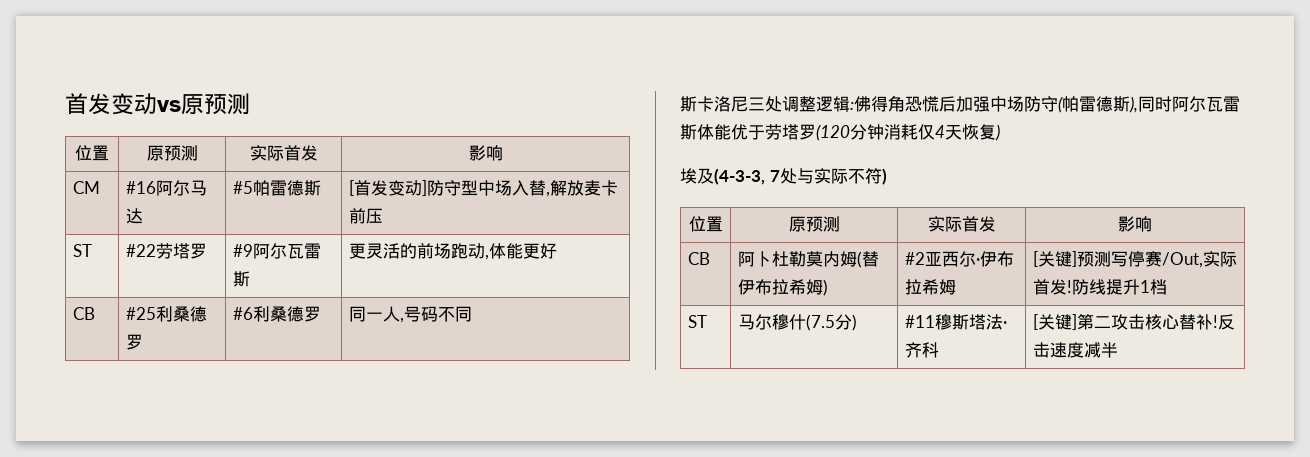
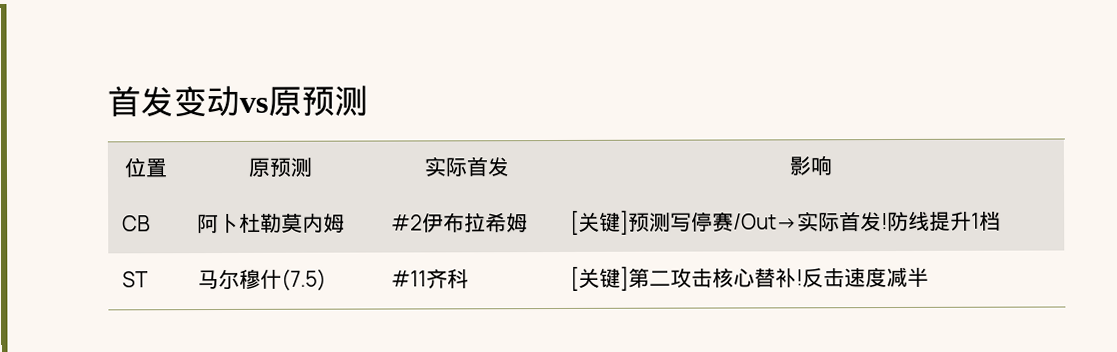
- CM | #16阿尔马达 | #5帕雷德斯 | [首发变动]防守型中场入替,解放麦卡前压
- ST | #22劳塔罗 | #9阿尔瓦雷斯 | 更灵活的前场跑动,体能更好
- CB | #25利桑德罗 | #6利桑德罗 | 同一人,号码不同
- 斯卡洛尼三处调整逻辑:佛得角恐慌后加强中场防守(帕雷德斯),同时阿尔瓦雷斯体能优于劳塔罗(120分钟消耗仅4天恢复)
- 埃及(4-3-3, 7处与实际不符)
- 位置 | 原预测 | 实际首发 | 影响
- CB | 阿卜杜勒莫内姆(替伊布拉希姆) | #2亚西尔·伊布拉希姆 | [关键]预测写停赛/Out,实际首发!防线提升1档
+ CB | 阿卜杜勒莫内姆 | #2伊布拉希姆 | [关键]预测写停赛/Out→实际首发!防线提升1档
- ST | 马尔穆什(7.5分) | #11穆斯塔法·齐科 | [关键]第二攻击核心替补!反击速度减半
+ ST | 马尔穆什(7.5) | #11齐科 | [关键]第二攻击核心替补!反击速度减半

